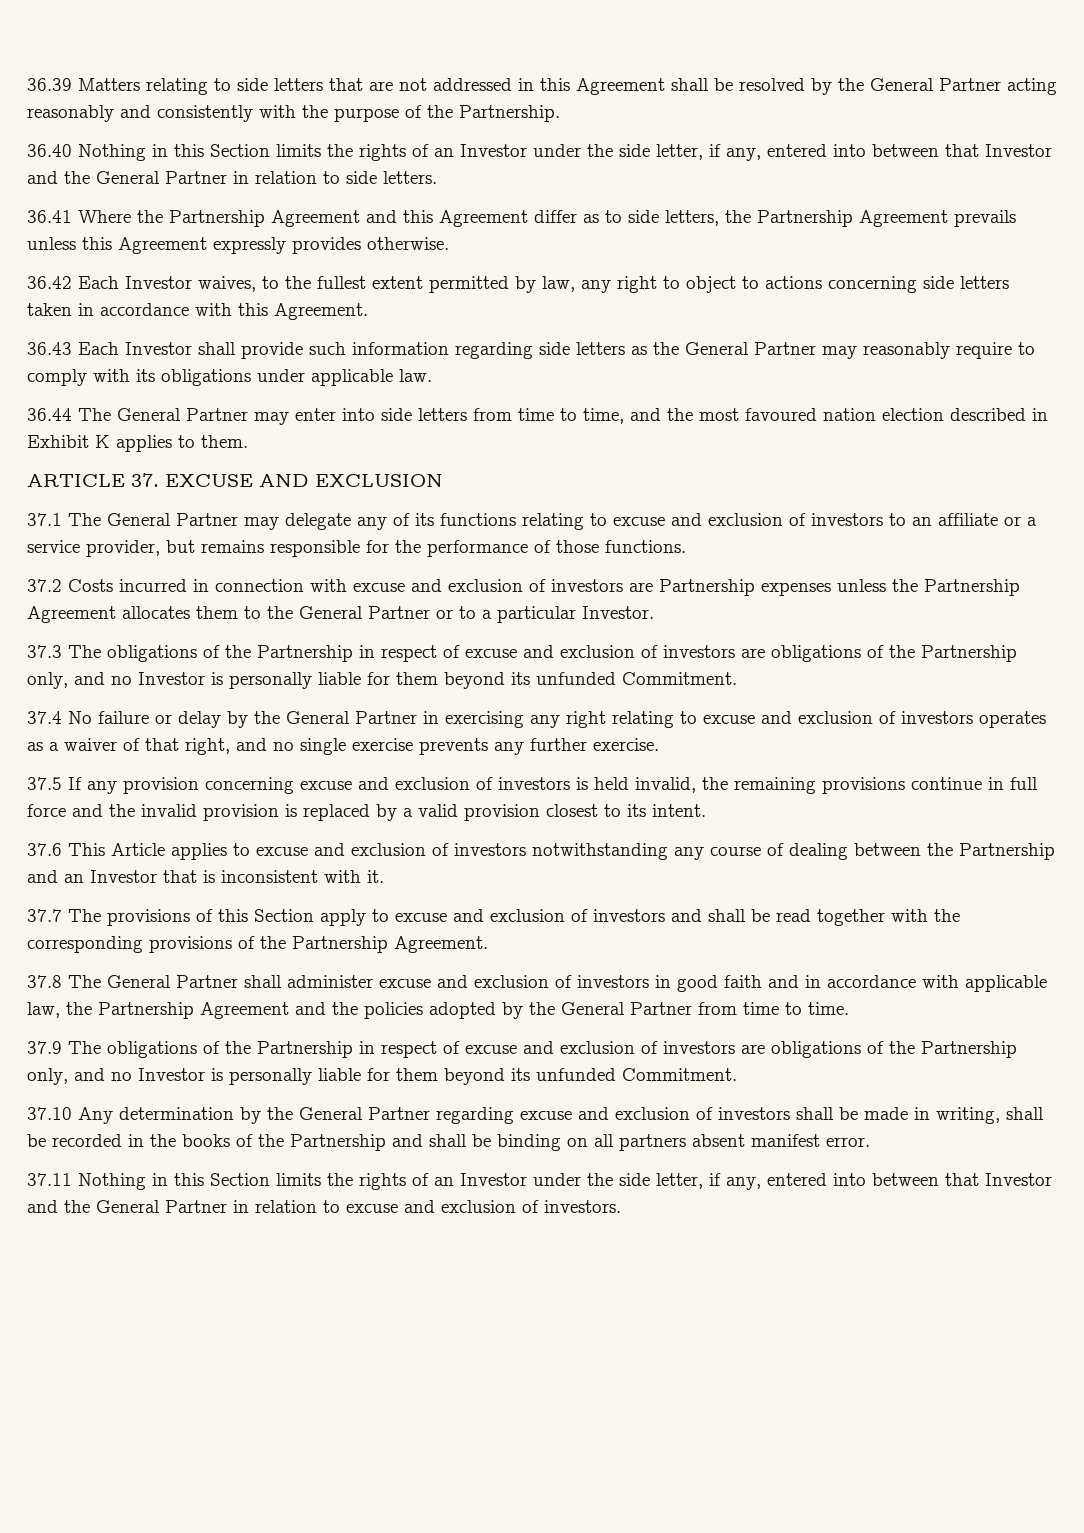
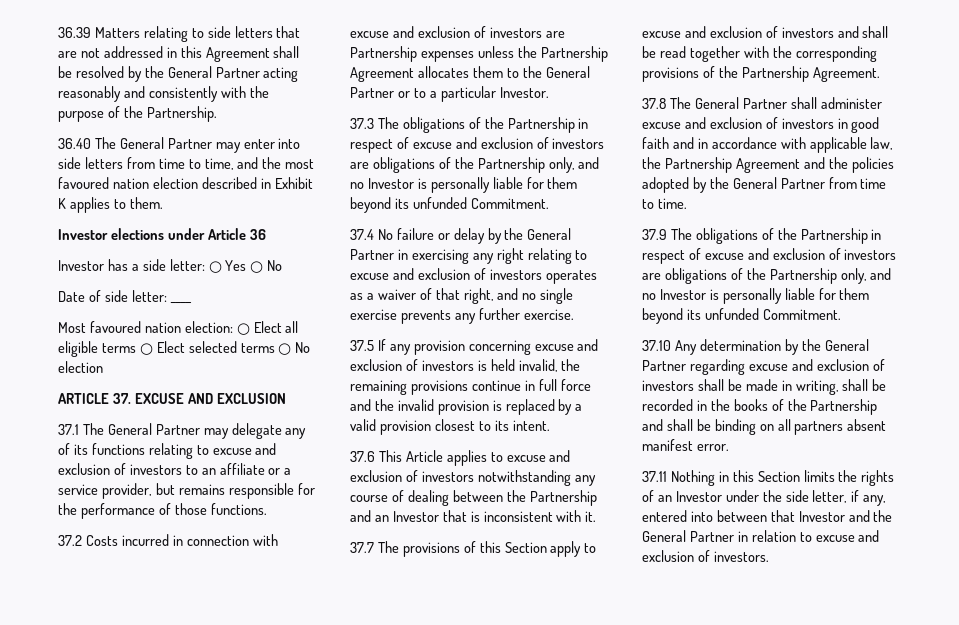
- 36.40 Nothing in this Section limits the rights of an Investor under the side letter, if any, entered into between that Investor and the General Partner in relation to side letters.
- 36.41 Where the Partnership Agreement and this Agreement differ as to side letters, the Partnership Agreement prevails unless this Agreement expressly provides otherwise.
- 36.42 Each Investor waives, to the fullest extent permitted by law, any right to object to actions concerning side letters taken in accordance with this Agreement.
- 36.43 Each Investor shall provide such information regarding side letters as the General Partner may reasonably require to comply with its obligations under applicable law.
- 36.44 The General Partner may enter into side letters from time to time, and the most favoured nation election described in Exhibit K applies to them.
+ 36.40 The General Partner may enter into side letters from time to time, and the most favoured nation election described in Exhibit K applies to them.
+ Investor elections under Article 36
+ Investor has a side letter: ○ Yes ○ No
+ Date of side letter: ____
+ Most favoured nation election: ○ Elect all eligible terms ○ Elect selected terms ○ No election

